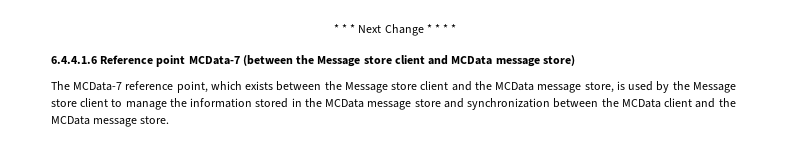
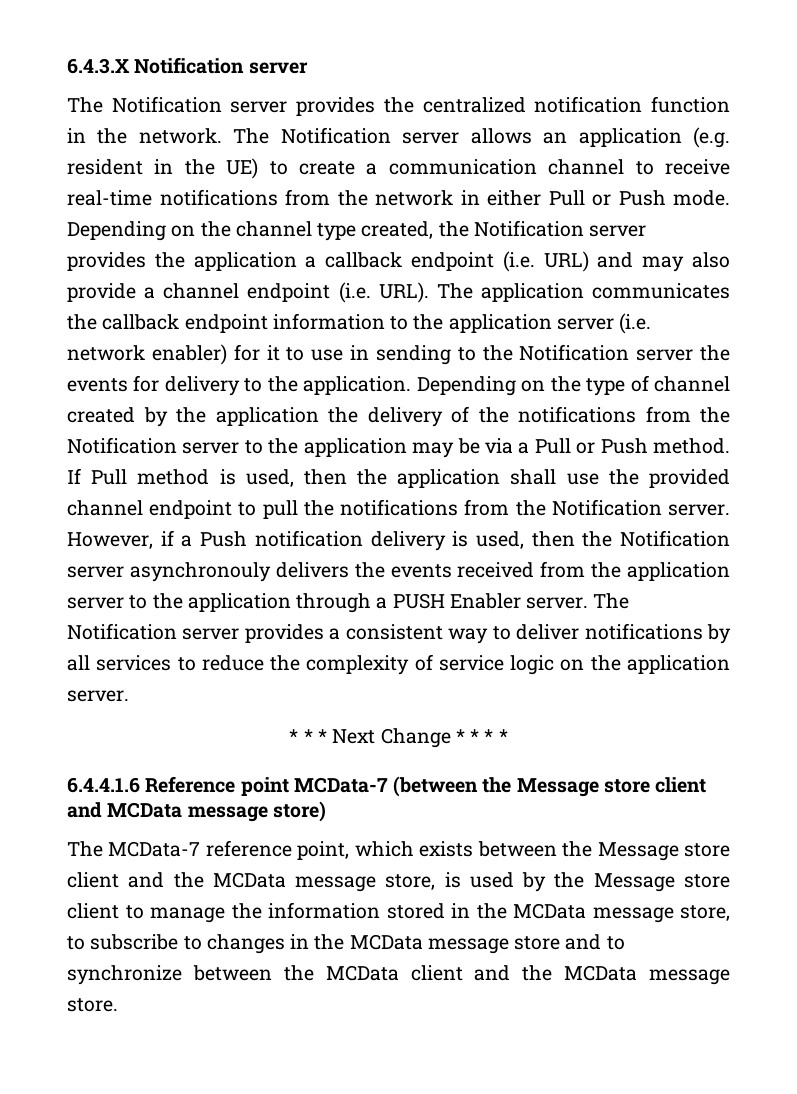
+ 6.4.3.X Notification server
+ The Notification server provides the centralized notification function in the network. The Notification server allows an application (e.g. resident in the UE) to create a communication channel to receive real-time notifications from the network in either Pull or Push mode. Depending on the channel type created, the Notification server provides the application a callback endpoint (i.e. URL) and may also provide a channel endpoint (i.e. URL). The application communicates the callback endpoint information to the application server (i.e. network enabler) for it to use in sending to the Notification server the events for delivery to the application. Depending on the type of channel created by the application the delivery of the notifications from the Notification server to the application may be via a Pull or Push method. If Pull method is used, then the application shall use the provided channel endpoint to pull the notifications from the Notification server. However, if a Push notification delivery is used, then the Notification server asynchronouly delivers the events received from the application server to the application through a PUSH Enabler server. The Notification server provides a consistent way to deliver notifications by all services to reduce the complexity of service logic on the application server.
- The MCData-7 reference point, which exists between the Message store client and the MCData message store, is used by the Message store client to manage the information stored in the MCData message store and synchronization between the MCData client and the MCData message store.
+ The MCData-7 reference point, which exists between the Message store client and the MCData message store, is used by the Message store client to manage the information stored in the MCData message store, to subscribe to changes in the MCData message store and to synchronize between the MCData client and the MCData message store.

